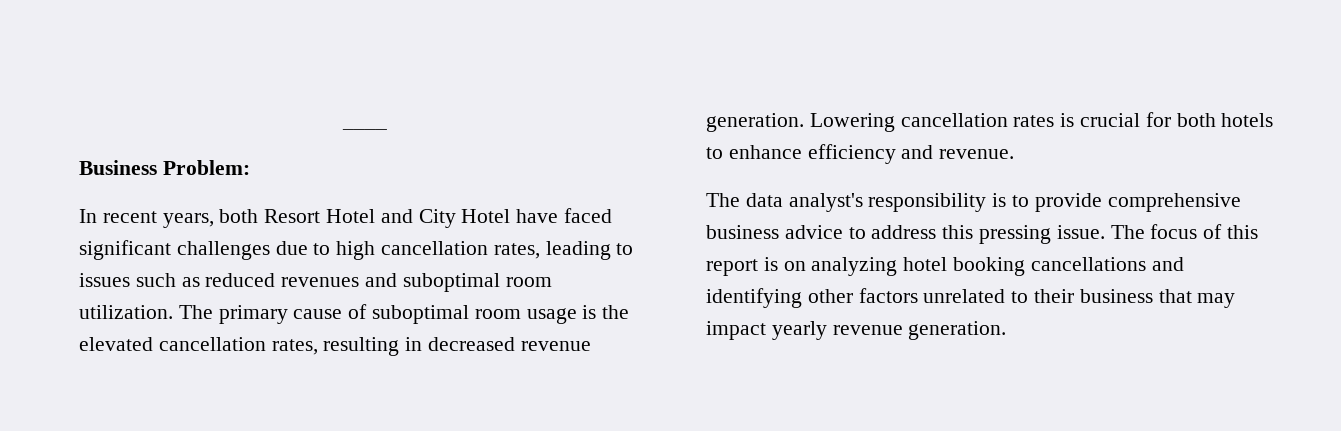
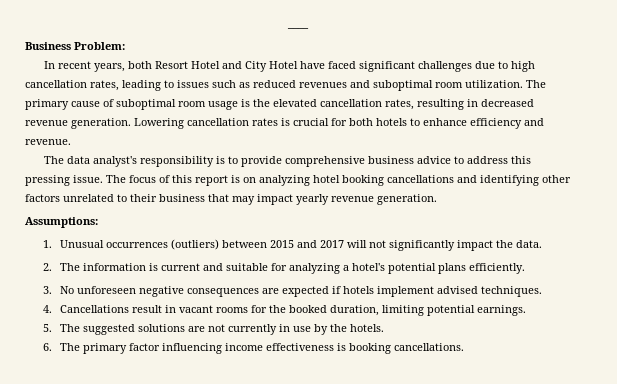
+ Assumptions:
+ 1. Unusual occurrences (outliers) between 2015 and 2017 will not significantly impact the data.
+ 2. The information is current and suitable for analyzing a hotel's potential plans efficiently.
+ 3. No unforeseen negative consequences are expected if hotels implement advised techniques.
+ 4. Cancellations result in vacant rooms for the booked duration, limiting potential earnings.
+ 5. The suggested solutions are not currently in use by the hotels.
+ 6. The primary factor influencing income effectiveness is booking cancellations.

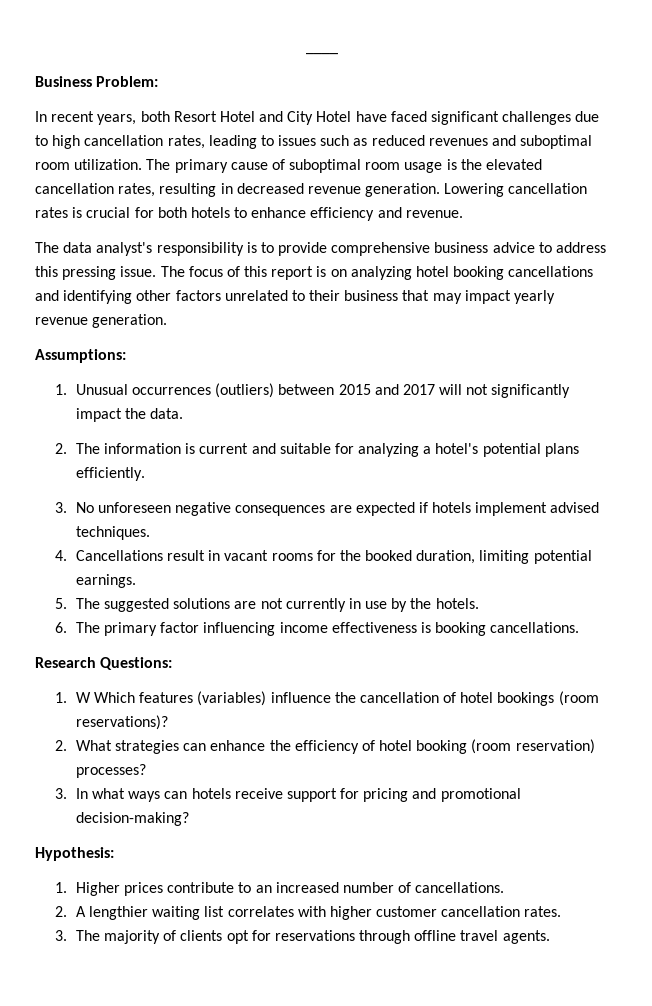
+ Research Questions:
+ 1. W Which features (variables) influence the cancellation of hotel bookings (room reservations)?
+ 2. What strategies can enhance the efficiency of hotel booking (room reservation) processes?
+ 3. In what ways can hotels receive support for pricing and promotional decision-making?
+ Hypothesis:
+ 1. Higher prices contribute to an increased number of cancellations.
+ 2. A lengthier waiting list correlates with higher customer cancellation rates.
+ 3. The majority of clients opt for reservations through offline travel agents.

